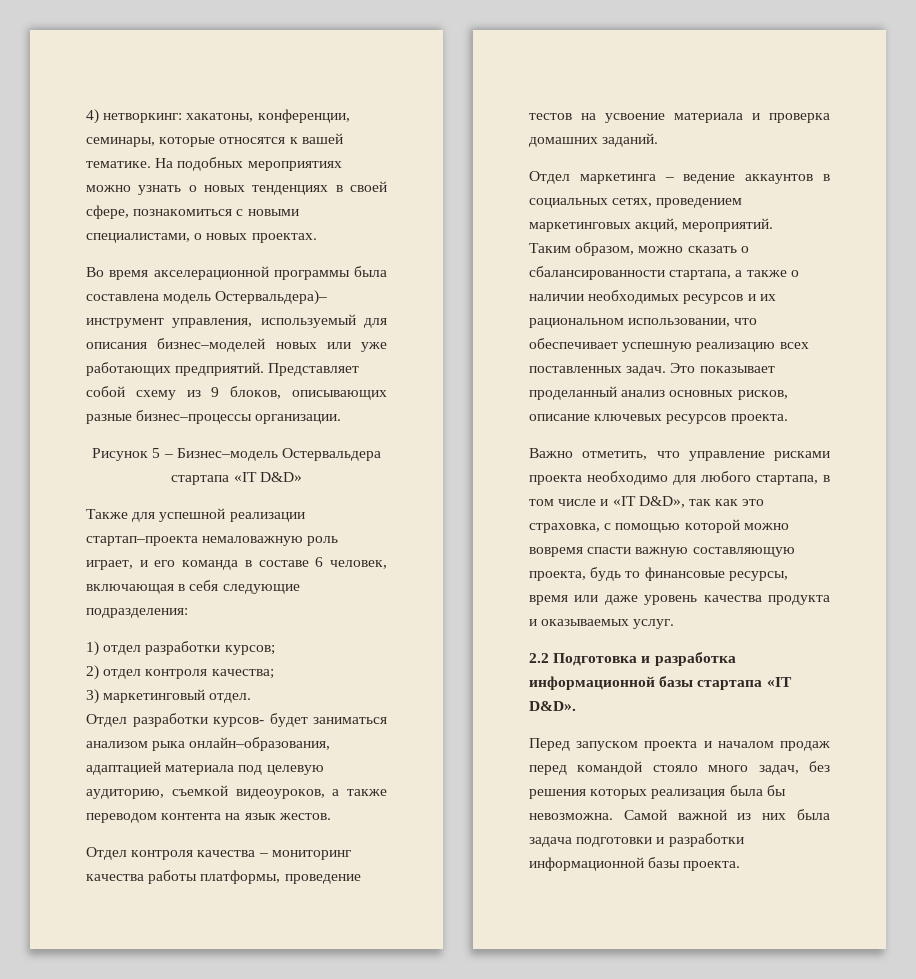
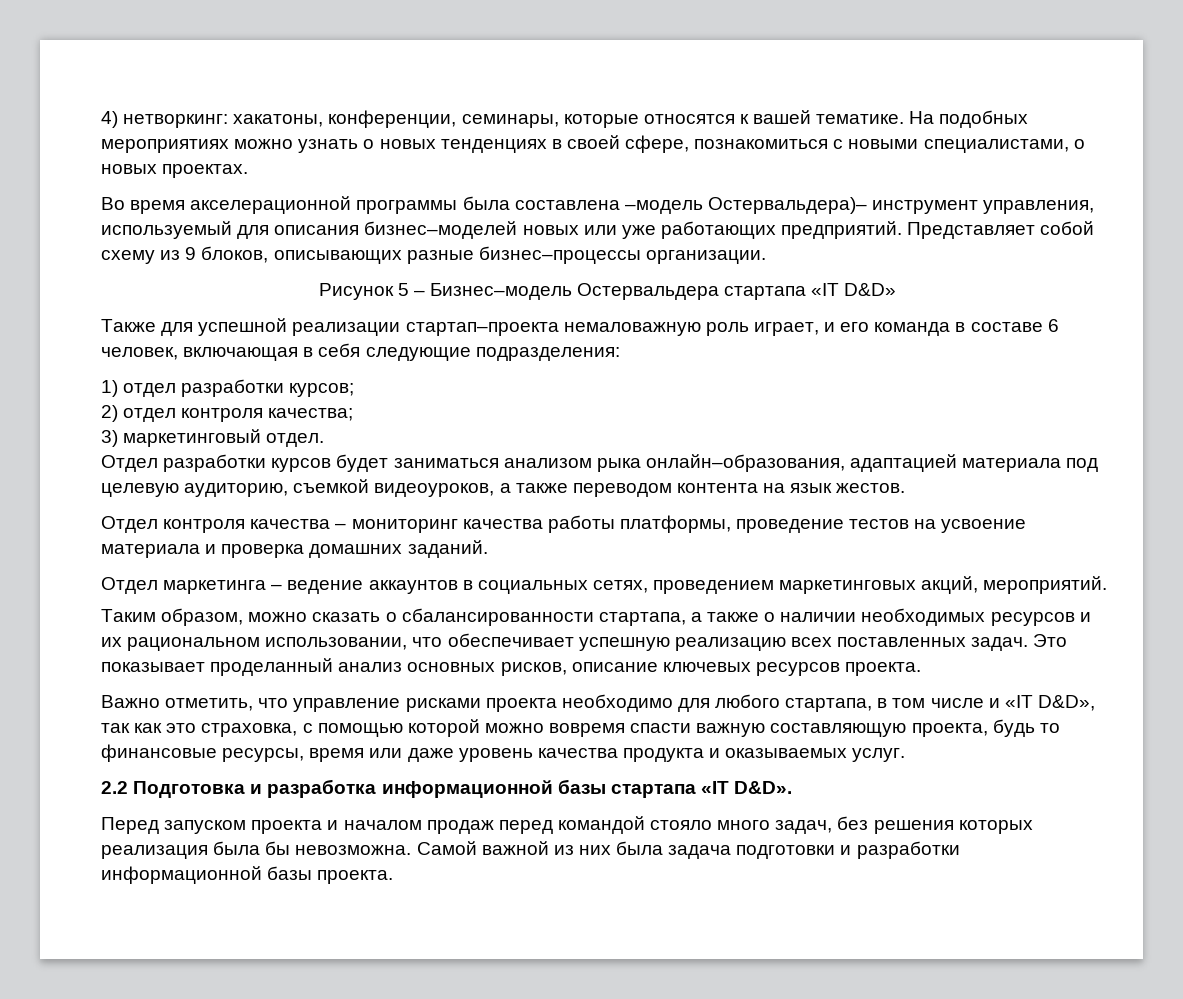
- Во время акселерационной программы была составлена модель Остервальдера)– инструмент управления, используемый для описания бизнес–моделей новых или уже работающих предприятий.
+ Во время акселерационной программы была составлена –модель Остервальдера)– инструмент управления, используемый для описания бизнес–моделей новых или уже работающих предприятий.
- Отдел разработки курсов- будет заниматься анализом рыка онлайн–образования, адаптацией материала под целевую аудиторию, съемкой видеоуроков, а также переводом контента на язык жестов.
+ Отдел разработки курсов будет заниматься анализом рыка онлайн–образования, адаптацией материала под целевую аудиторию, съемкой видеоуроков, а также переводом контента на язык жестов.

